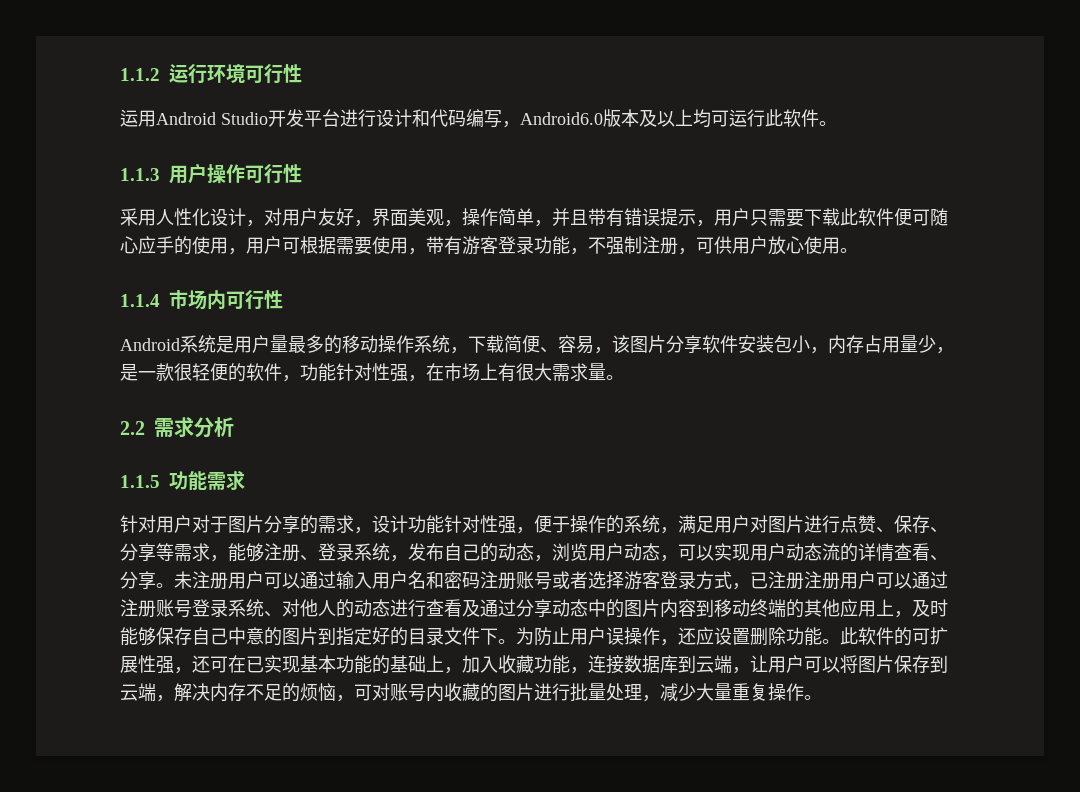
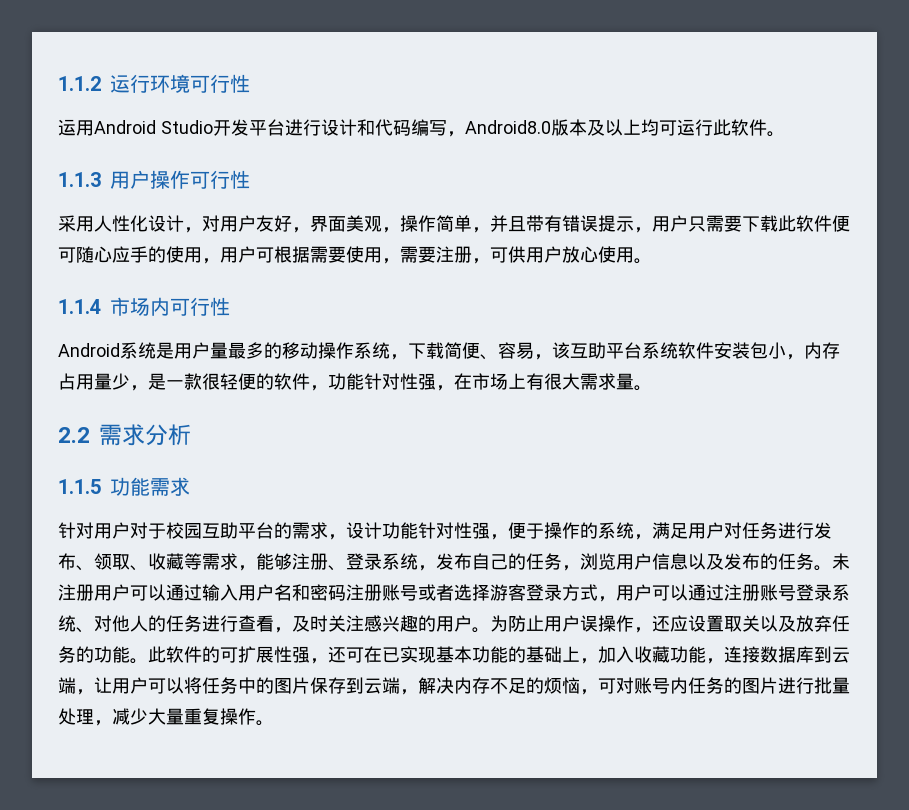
- 运用Android Studio开发平台进行设计和代码编写，Android6.0版本及以上均可运行此软件。
+ 运用Android Studio开发平台进行设计和代码编写，Android8.0版本及以上均可运行此软件。
- 采用人性化设计，对用户友好，界面美观，操作简单，并且带有错误提示，用户只需要下载此软件便可随心应手的使用，用户可根据需要使用，带有游客登录功能，不强制注册，可供用户放心使用。
+ 采用人性化设计，对用户友好，界面美观，操作简单，并且带有错误提示，用户只需要下载此软件便可随心应手的使用，用户可根据需要使用，需要注册，可供用户放心使用。
- Android系统是用户量最多的移动操作系统，下载简便、容易，该图片分享软件安装包小，内存占用量少，是一款很轻便的软件，功能针对性强，在市场上有很大需求量。
+ Android系统是用户量最多的移动操作系统，下载简便、容易，该互助平台系统软件安装包小，内存占用量少，是一款很轻便的软件，功能针对性强，在市场上有很大需求量。
- 针对用户对于图片分享的需求，设计功能针对性强，便于操作的系统，满足用户对图片进行点赞、保存、分享等需求，能够注册、登录系统，发布自己的动态，浏览用户动态，可以实现用户动态流的详情查看、分享。
+ 针对用户对于校园互助平台的需求，设计功能针对性强，便于操作的系统，满足用户对任务进行发布、领取、收藏等需求，能够注册、登录系统，发布自己的任务，浏览用户信息以及发布的任务。
- 未注册用户可以通过输入用户名和密码注册账号或者选择游客登录方式，已注册注册用户可以通过注册账号登录系统、对他人的动态进行查看及通过分享动态中的图片内容到移动终端的其他应用上，及时能够保存自己中意的图片到指定好的目录文件下。
+ 未注册用户可以通过输入用户名和密码注册账号或者选择游客登录方式，用户可以通过注册账号登录系统、对他人的任务进行查看，及时关注感兴趣的用户。
- 为防止用户误操作，还应设置删除功能。
+ 为防止用户误操作，还应设置取关以及放弃任务的功能。
- 此软件的可扩展性强，还可在已实现基本功能的基础上，加入收藏功能，连接数据库到云端，让用户可以将图片保存到云端，解决内存不足的烦恼，可对账号内收藏的图片进行批量处理，减少大量重复操作。
+ 此软件的可扩展性强，还可在已实现基本功能的基础上，加入收藏功能，连接数据库到云端，让用户可以将任务中的图片保存到云端，解决内存不足的烦恼，可对账号内任务的图片进行批量处理，减少大量重复操作。

